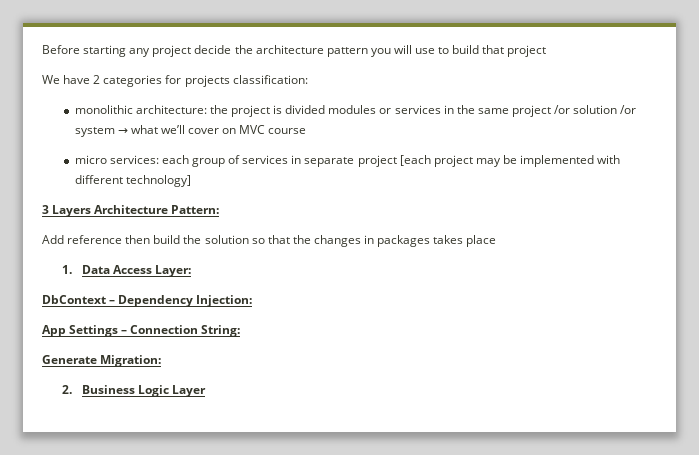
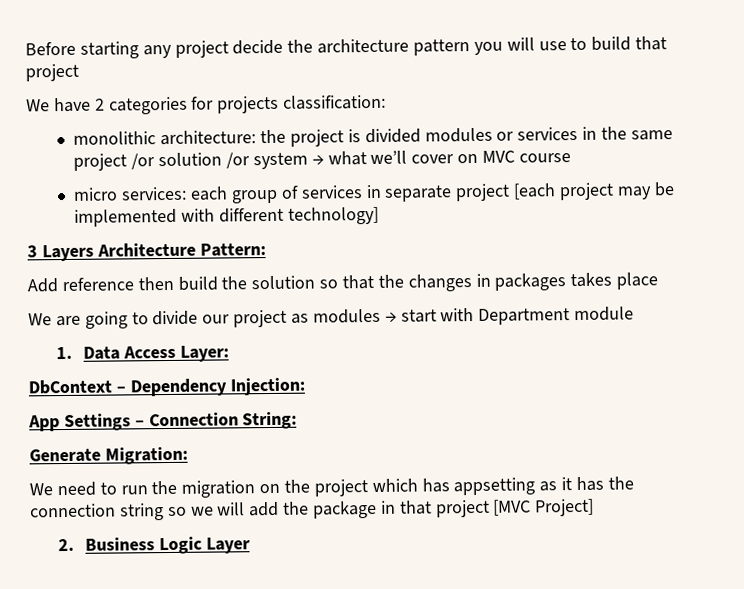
+ We are going to divide our project as modules → start with Department module
+ We need to run the migration on the project which has appsetting as it has the connection string so we will add the package in that project [MVC Project]

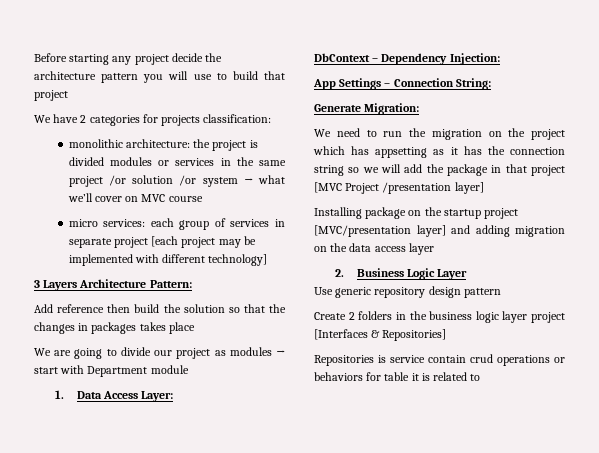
- We need to run the migration on the project which has appsetting as it has the connection string so we will add the package in that project [MVC Project]
+ We need to run the migration on the project which has appsetting as it has the connection string so we will add the package in that project [MVC Project /presentation layer]
+ Installing package on the startup project [MVC/presentation layer] and adding migration on the data access layer
  2. Business Logic Layer
+ Use generic repository design pattern
+ Create 2 folders in the business logic layer project [Interfaces & Repositories]
+ Repositories is service contain crud operations or behaviors for table it is related to

